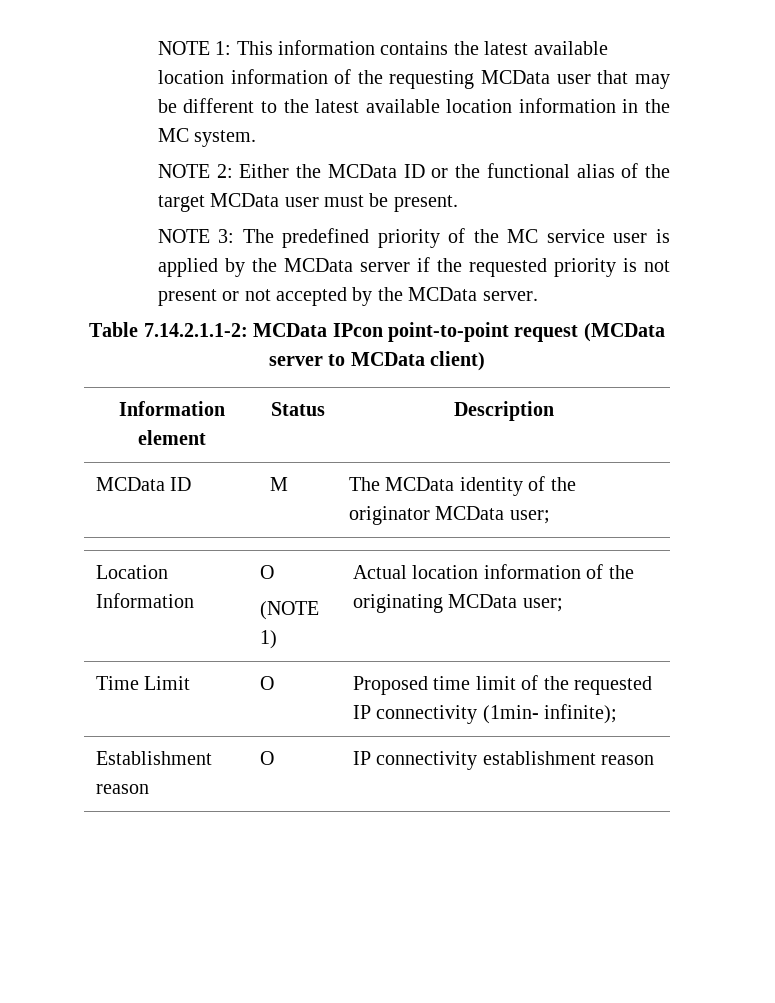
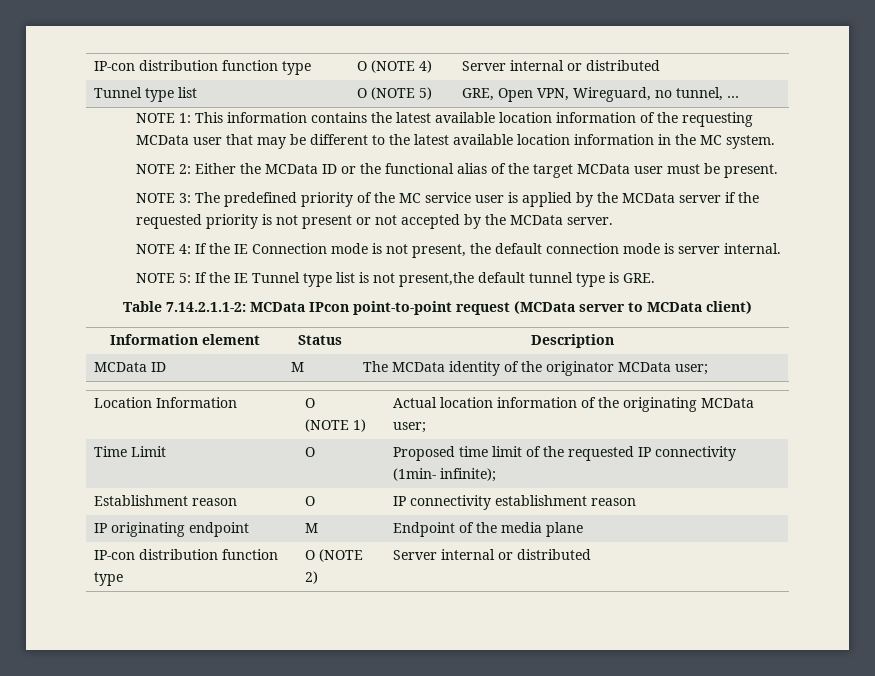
+ IP-con distribution function type | O (NOTE 4) | Server internal or distributed
+ Tunnel type list | O (NOTE 5) | GRE, Open VPN, Wireguard, no tunnel, …
+ NOTE 4: If the IE Connection mode is not present, the default connection mode is server internal.
+ NOTE 5: If the IE Tunnel type list is not present,the default tunnel type is GRE.
+ IP originating endpoint | M | Endpoint of the media plane
+ IP-con distribution function type | O (NOTE 2) | Server internal or distributed

